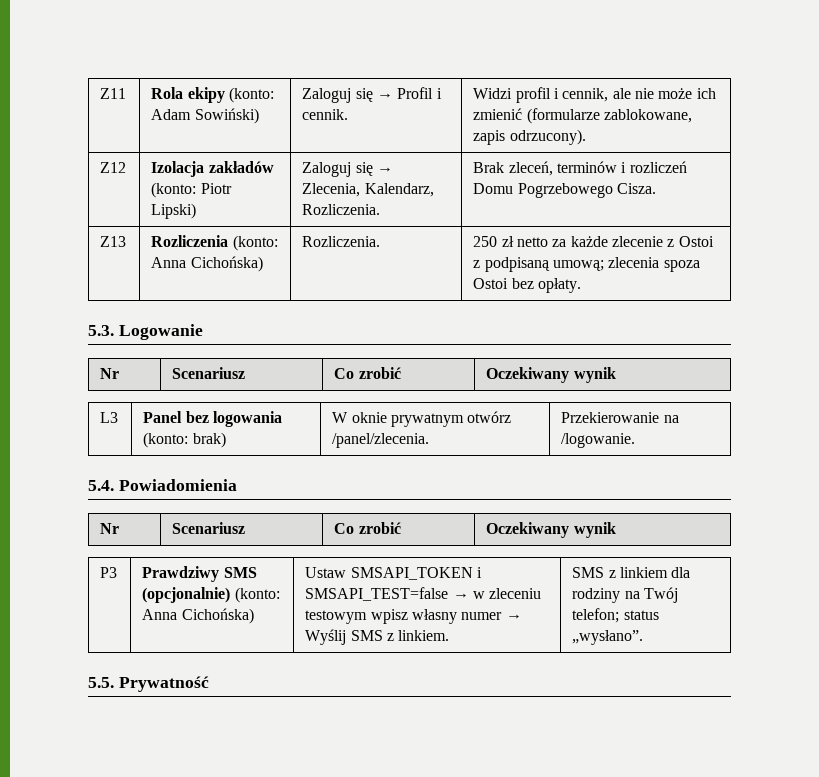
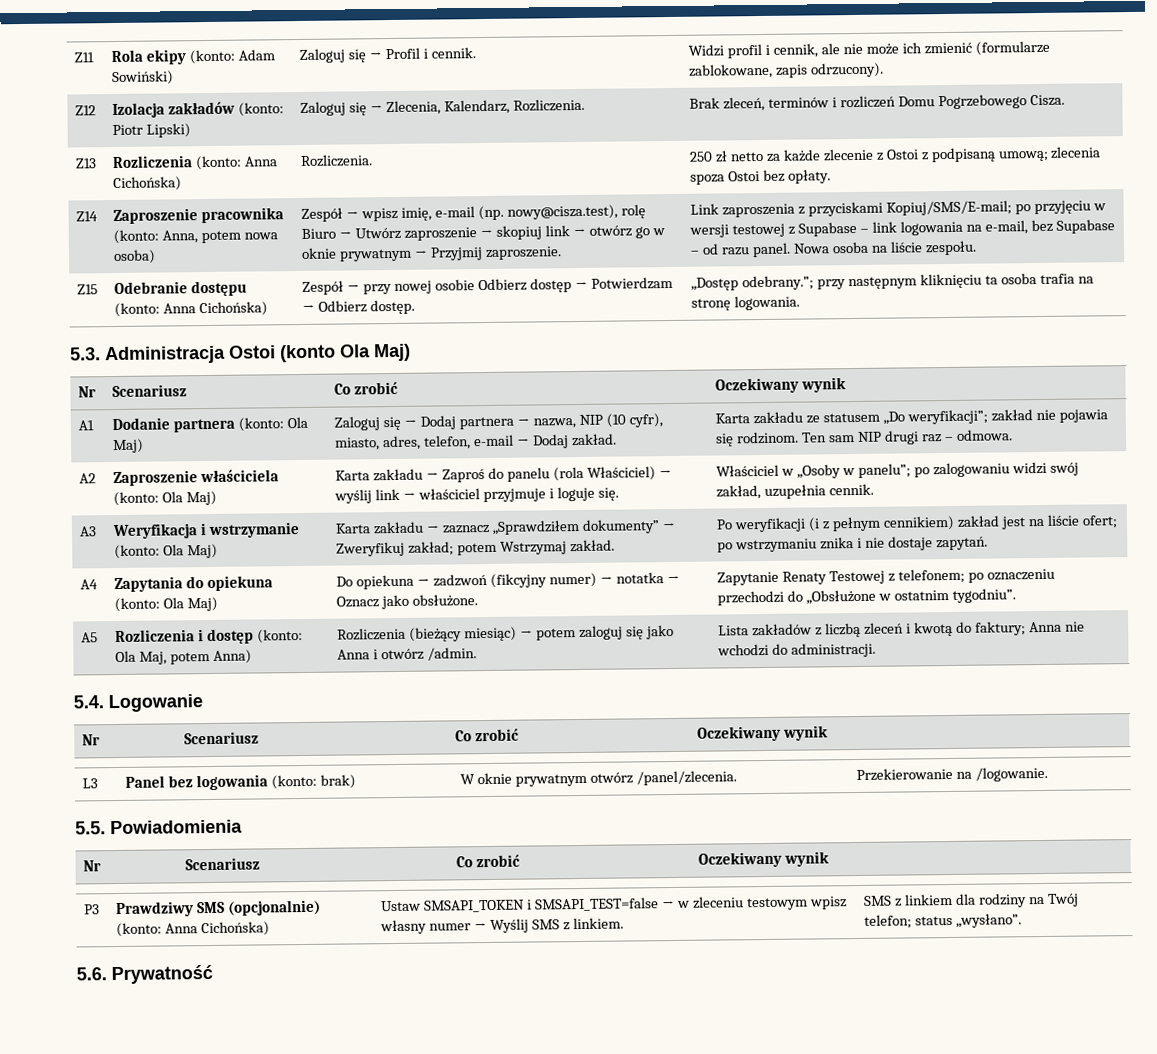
- 5.3. Logowanie
+ Z14 | Zaproszenie pracownika (konto: Anna, potem nowa osoba) | Zespół → wpisz imię, e-mail (np. nowy@cisza.test), rolę Biuro → Utwórz zaproszenie → skopiuj link → otwórz go w oknie prywatnym → Przyjmij zaproszenie. | Link zaproszenia z przyciskami Kopiuj/SMS/E-mail; po przyjęciu w wersji testowej z Supabase – link logowania na e-mail, bez Supabase – od razu panel. Nowa osoba na liście zespołu.
+ Z15 | Odebranie dostępu (konto: Anna Cichońska) | Zespół → przy nowej osobie Odbierz dostęp → Potwierdzam → Odbierz dostęp. | „Dostęp odebrany.”; przy następnym kliknięciu ta osoba trafia na stronę logowania.
+ 5.3. Administracja Ostoi (konto Ola Maj)
+ Nr | Scenariusz | Co zrobić | Oczekiwany wynik
+ A1 | Dodanie partnera (konto: Ola Maj) | Zaloguj się → Dodaj partnera → nazwa, NIP (10 cyfr), miasto, adres, telefon, e-mail → Dodaj zakład. | Karta zakładu ze statusem „Do weryfikacji”; zakład nie pojawia się rodzinom. Ten sam NIP drugi raz – odmowa.
+ A2 | Zaproszenie właściciela (konto: Ola Maj) | Karta zakładu → Zaproś do panelu (rola Właściciel) → wyślij link → właściciel przyjmuje i loguje się. | Właściciel w „Osoby w panelu”; po zalogowaniu widzi swój zakład, uzupełnia cennik.
+ A3 | Weryfikacja i wstrzymanie (konto: Ola Maj) | Karta zakładu → zaznacz „Sprawdziłem dokumenty” → Zweryfikuj zakład; potem Wstrzymaj zakład. | Po weryfikacji (i z pełnym cennikiem) zakład jest na liście ofert; po wstrzymaniu znika i nie dostaje zapytań.
+ A4 | Zapytania do opiekuna (konto: Ola Maj) | Do opiekuna → zadzwoń (fikcyjny numer) → notatka → Oznacz jako obsłużone. | Zapytanie Renaty Testowej z telefonem; po oznaczeniu przechodzi do „Obsłużone w ostatnim tygodniu”.
+ A5 | Rozliczenia i dostęp (konto: Ola Maj, potem Anna) | Rozliczenia (bieżący miesiąc) → potem zaloguj się jako Anna i otwórz /admin. | Lista zakładów z liczbą zleceń i kwotą do faktury; Anna nie wchodzi do administracji.
+ 5.4. Logowanie
- 5.4. Powiadomienia
+ 5.5. Powiadomienia
- 5.5. Prywatność
+ 5.6. Prywatność

